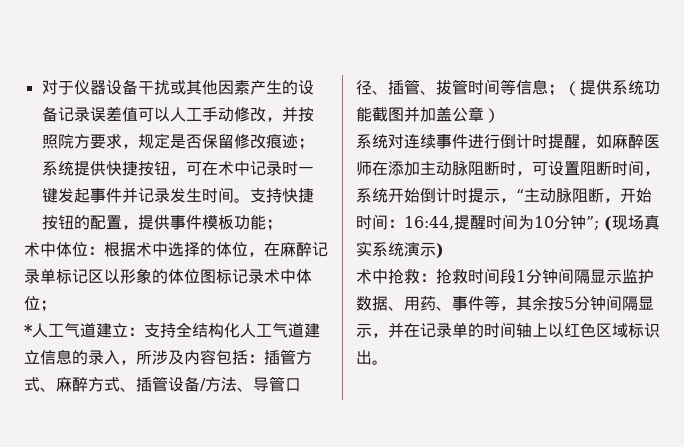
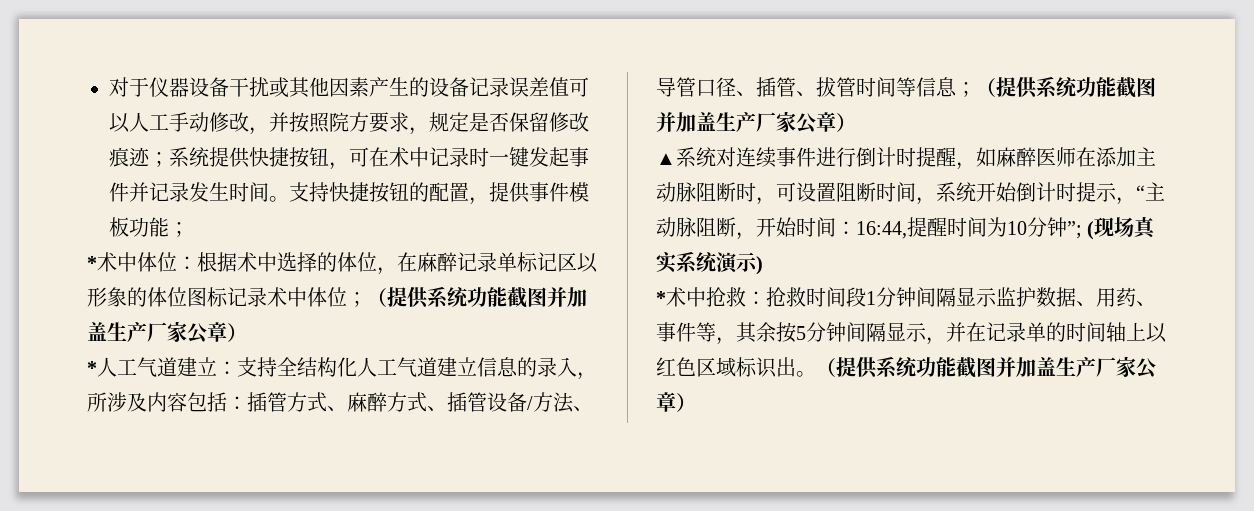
- 术中体位：根据术中选择的体位，在麻醉记录单标记区以形象的体位图标记录术中体位；
+ *术中体位：根据术中选择的体位，在麻醉记录单标记区以形象的体位图标记录术中体位；（提供系统功能截图并加盖生产厂家公章）
- 插管方式、麻醉方式、插管设备/方法、导管口径、插管、拔管时间等信息；（提供系统功能截图并加盖公章）
- 系统对连续事件进行倒计时提醒，如麻醉医师在添加主动脉阻断时，可设置阻断时间，系统开始倒计时提示，“主动脉阻断，开始时间：
+ 插管方式、麻醉方式、插管设备/方法、导管口径、插管、拔管时间等信息；（提供系统功能截图并加盖生产厂家公章）
+ ▲系统对连续事件进行倒计时提醒，如麻醉医师在添加主动脉阻断时，可设置阻断时间，系统开始倒计时提示，“主动脉阻断，开始时间：
- 术中抢救：抢救时间段1分钟间隔显示监护数据、用药、事件等，其余按5分钟间隔显示，并在记录单的时间轴上以红色区域标识出。
+ *术中抢救：抢救时间段1分钟间隔显示监护数据、用药、事件等，其余按5分钟间隔显示，并在记录单的时间轴上以红色区域标识出。（提供系统功能截图并加盖生产厂家公章）

